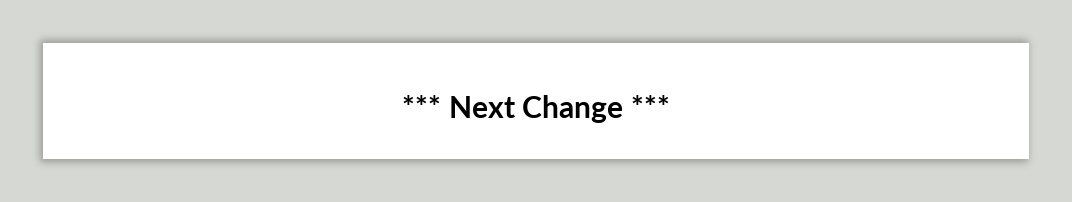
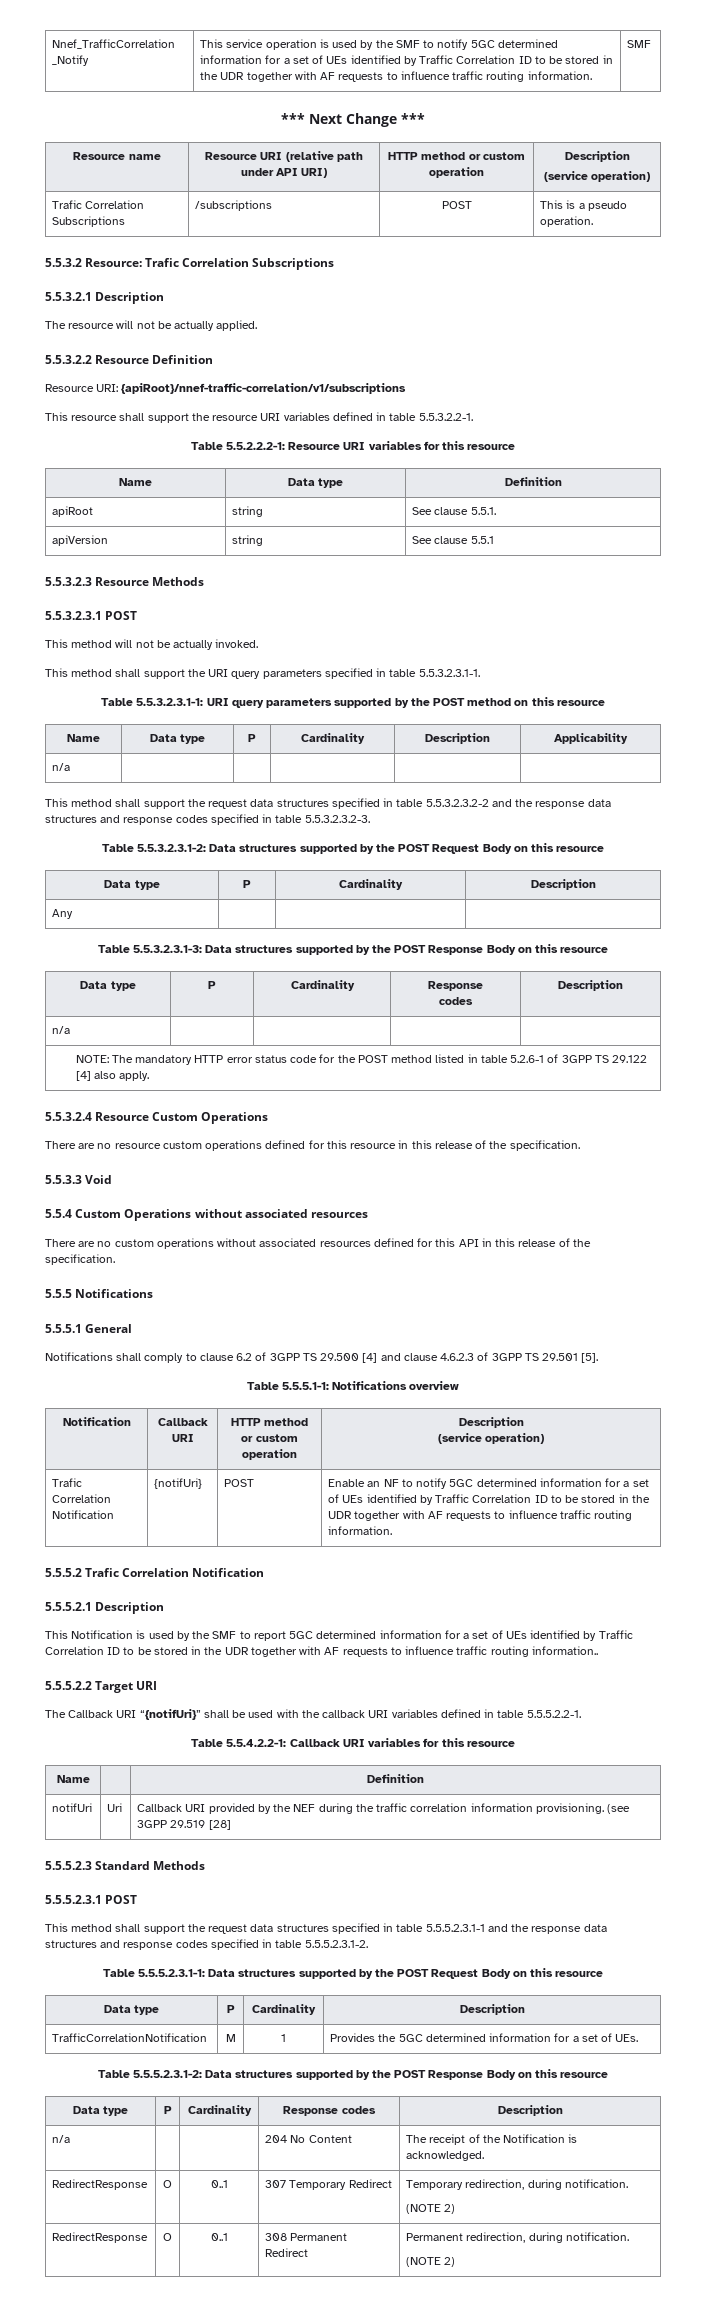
+ Nnef_TrafficCorrelation _Notify | This service operation is used by the SMF to notify 5GC determined information for a set of UEs identified by Traffic Correlation ID to be stored in the UDR together with AF requests to influence traffic routing information. | SMF
  *** Next Change ***
+ Resource name | Resource URI (relative path under API URI) | HTTP method or custom operation | Description
+ (service operation)
+ Trafic Correlation Subscriptions | /subscriptions | POST | This is a pseudo operation.
+ 5.5.3.2 Resource: Trafic Correlation Subscriptions
+ 5.5.3.2.1 Description
+ The resource will not be actually applied.
+ 5.5.3.2.2 Resource Definition
+ Resource URI: {apiRoot}/nnef-traffic-correlation/v1/subscriptions
+ This resource shall support the resource URI variables defined in table 5.5.3.2.2-1.
+ Table 5.5.2.2.2-1: Resource URI variables for this resource
+ Name | Data type | Definition
+ apiRoot | string | See clause 5.5.1.
+ apiVersion | string | See clause 5.5.1
+ 5.5.3.2.3 Resource Methods
+ 5.5.3.2.3.1 POST
+ This method will not be actually invoked.
+ This method shall support the URI query parameters specified in table 5.5.3.2.3.1-1.
+ Table 5.5.3.2.3.1-1: URI query parameters supported by the POST method on this resource
+ Name | Data type | P | Cardinality | Description | Applicability
+ n/a | | | | |
+ This method shall support the request data structures specified in table 5.5.3.2.3.2-2 and the response data structures and response codes specified in table 5.5.3.2.3.2-3.
+ Table 5.5.3.2.3.1-2: Data structures supported by the POST Request Body on this resource
+ Data type | P | Cardinality | Description
+ Any | | |
+ Table 5.5.3.2.3.1-3: Data structures supported by the POST Response Body on this resource
+ Data type | P | Cardinality | Response
+ codes | Description
+ n/a | | | |
+ NOTE: The mandatory HTTP error status code for the POST method listed in table 5.2.6-1 of 3GPP TS 29.122 [4] also apply.
+ 5.5.3.2.4 Resource Custom Operations
+ There are no resource custom operations defined for this resource in this release of the specification.
+ 5.5.3.3 Void
+ 5.5.4 Custom Operations without associated resources
+ There are no custom operations without associated resources defined for this API in this release of the specification.
+ 5.5.5 Notifications
+ 5.5.5.1 General
+ Notifications shall comply to clause 6.2 of 3GPP TS 29.500 [4] and clause 4.6.2.3 of 3GPP TS 29.501 [5].
+ Table 5.5.5.1-1: Notifications overview
+ Notification | Callback URI | HTTP method or custom operation | Description
+ (service operation)
+ Trafic Correlation Notification | {notifUri} | POST | Enable an NF to notify 5GC determined information for a set of UEs identified by Traffic Correlation ID to be stored in the UDR together with AF requests to influence traffic routing information.
+ 5.5.5.2 Trafic Correlation Notification
+ 5.5.5.2.1 Description
+ This Notification is used by the SMF to report 5GC determined information for a set of UEs identified by Traffic Correlation ID to be stored in the UDR together with AF requests to influence traffic routing information..
+ 5.5.5.2.2 Target URI
+ The Callback URI “{notifUri}” shall be used with the callback URI variables defined in table 5.5.5.2.2-1.
+ Table 5.5.4.2.2-1: Callback URI variables for this resource
+ Name | | Definition
+ notifUri | Uri | Callback URI provided by the NEF during the traffic correlation information provisioning. (see 3GPP 29.519 [28]
+ 5.5.5.2.3 Standard Methods
+ 5.5.5.2.3.1 POST
+ This method shall support the request data structures specified in table 5.5.5.2.3.1-1 and the response data structures and response codes specified in table 5.5.5.2.3.1-2.
+ Table 5.5.5.2.3.1-1: Data structures supported by the POST Request Body on this resource
+ Data type | P | Cardinality | Description
+ TrafficCorrelationNotification | M | 1 | Provides the 5GC determined information for a set of UEs.
+ Table 5.5.5.2.3.1-2: Data structures supported by the POST Response Body on this resource
+ Data type | P | Cardinality | Response codes | Description
+ n/a | | | 204 No Content | The receipt of the Notification is acknowledged.
+ RedirectResponse | O | 0..1 | 307 Temporary Redirect | Temporary redirection, during notification.
+ (NOTE 2)
+ RedirectResponse | O | 0..1 | 308 Permanent Redirect | Permanent redirection, during notification.
+ (NOTE 2)

